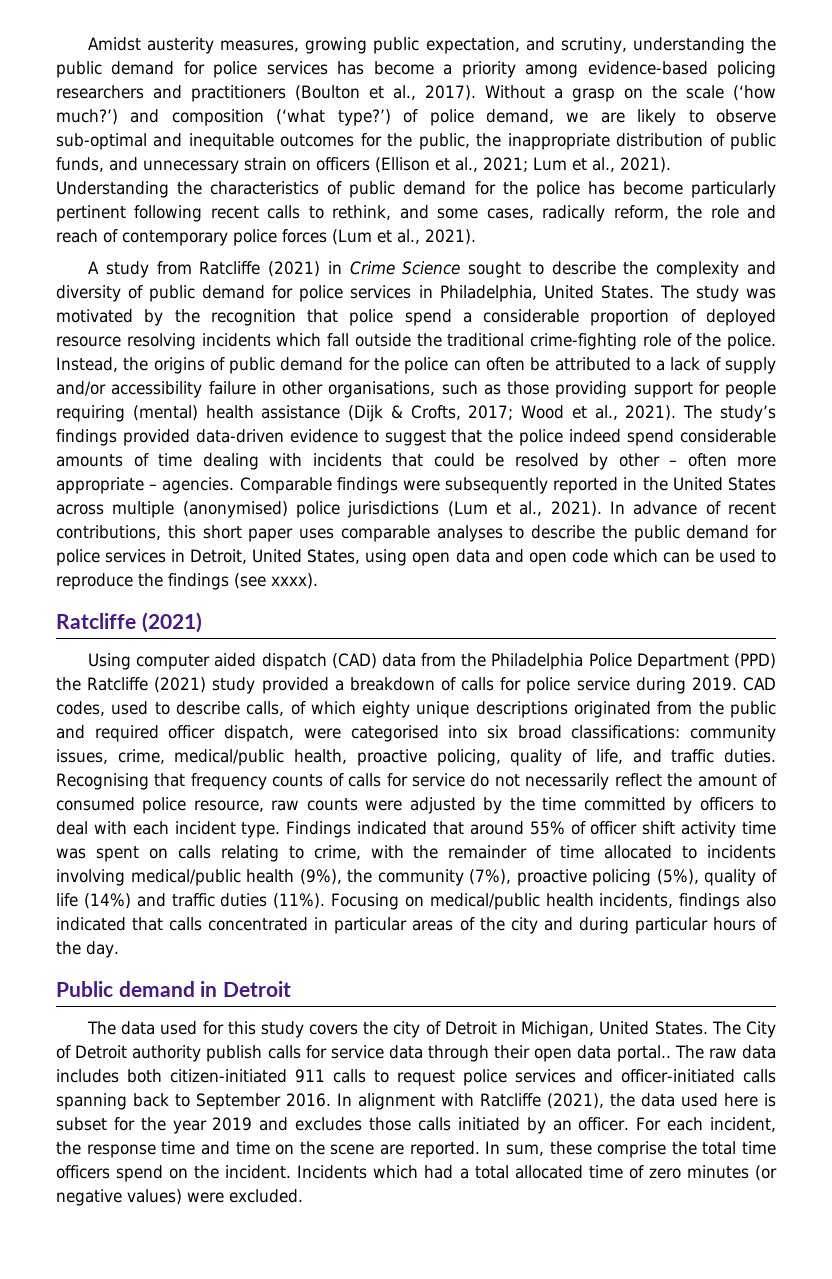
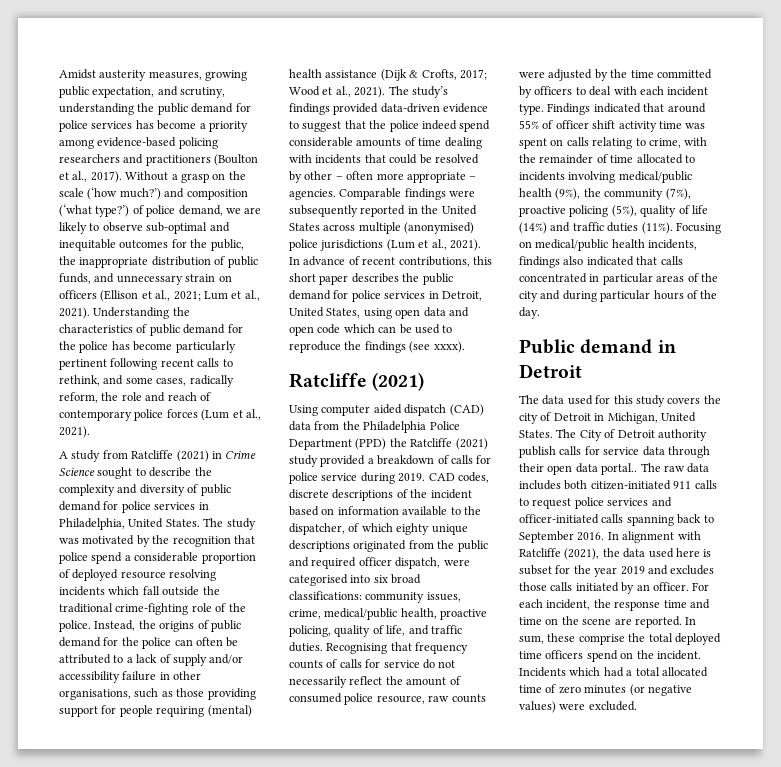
- In advance of recent contributions, this short paper uses comparable analyses to describe the public demand for police services in Detroit, United States, using open data and open code which can be used to reproduce the findings (see xxxx).
+ In advance of recent contributions, this short paper describes the public demand for police services in Detroit, United States, using open data and open code which can be used to reproduce the findings (see xxxx).
- CAD codes, used to describe calls, of which eighty unique descriptions originated from the public and required officer dispatch, were categorised into six broad classifications: community issues, crime, medical/public health, proactive policing, quality of life, and traffic duties.
+ CAD codes, discrete descriptions of the incident based on information available to the dispatcher, of which eighty unique descriptions originated from the public and required officer dispatch, were categorised into six broad classifications: community issues, crime, medical/public health, proactive policing, quality of life, and traffic duties.
- In sum, these comprise the total time officers spend on the incident.
+ In sum, these comprise the total deployed time officers spend on the incident.

